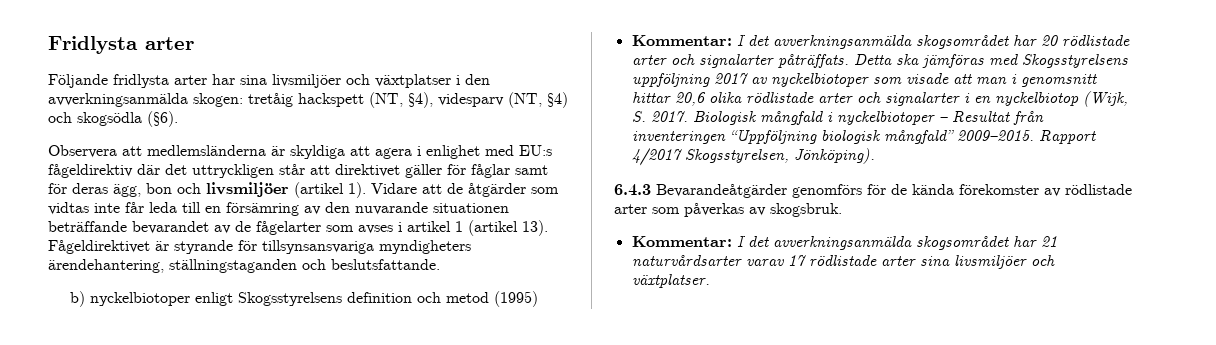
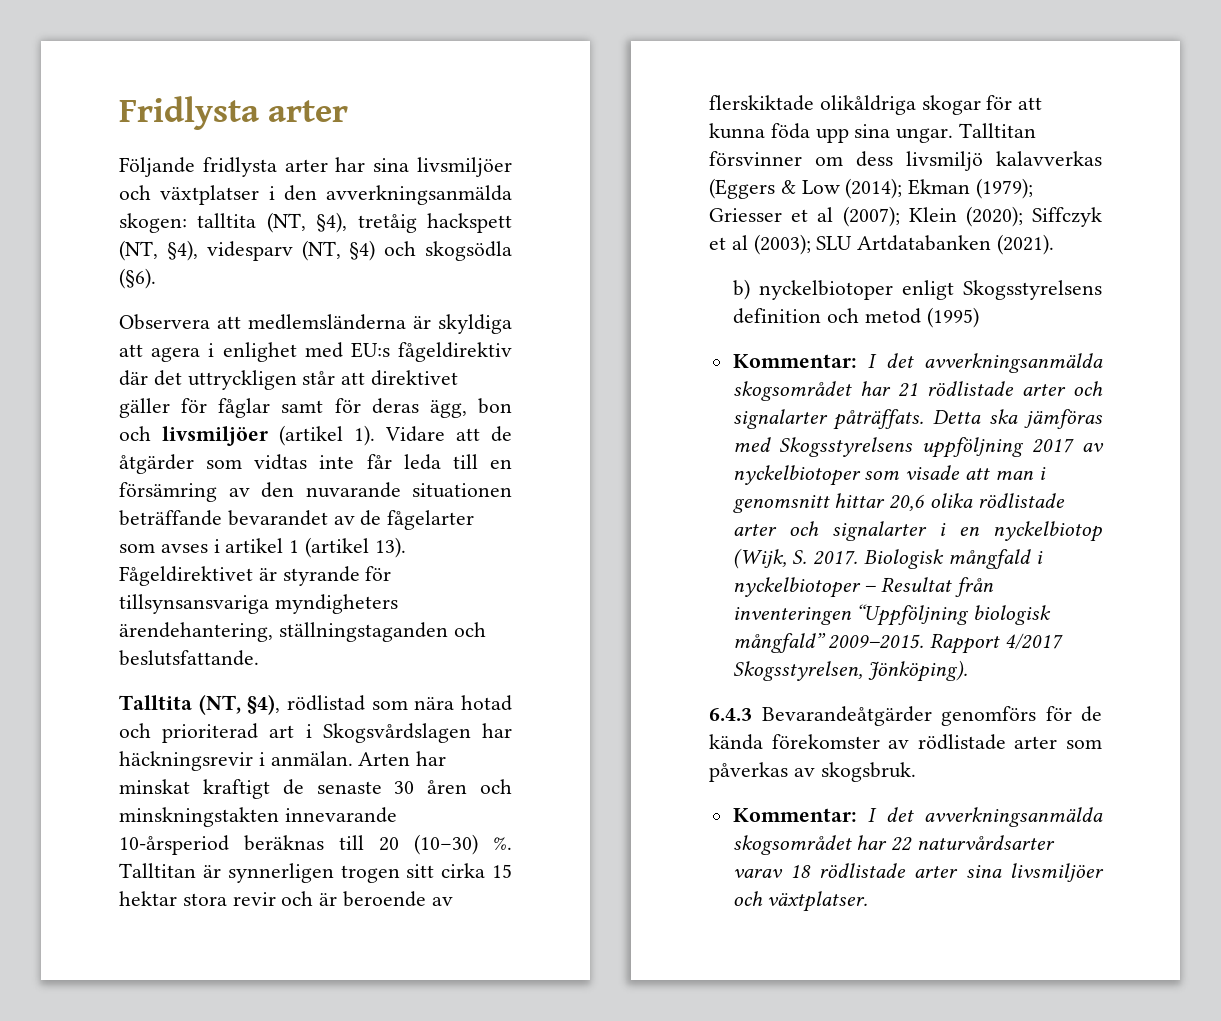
- Följande fridlysta arter har sina livsmiljöer och växtplatser i den avverkningsanmälda skogen: tretåig hackspett (NT, §4), videsparv (NT, §4) och skogsödla (§6).
+ Följande fridlysta arter har sina livsmiljöer och växtplatser i den avverkningsanmälda skogen: talltita (NT, §4), tretåig hackspett (NT, §4), videsparv (NT, §4) och skogsödla (§6).
+ Talltita (NT, §4), rödlistad som nära hotad och prioriterad art i Skogsvårdslagen har häckningsrevir i anmälan. Arten har minskat kraftigt de senaste 30 åren och minskningstakten innevarande 10-årsperiod beräknas till 20 (10–30) %. Talltitan är synnerligen trogen sitt cirka 15 hektar stora revir och är beroende av flerskiktade olikåldriga skogar för att kunna föda upp sina ungar. Talltitan försvinner om dess livsmiljö kalavverkas (Eggers & Low (2014); Ekman (1979); Griesser et al (2007); Klein (2020); Siffczyk et al (2003); SLU Artdatabanken (2021).
- Kommentar: I det avverkningsanmälda skogsområdet har 20 rödlistade arter och signalarter påträffats.
+ Kommentar: I det avverkningsanmälda skogsområdet har 21 rödlistade arter och signalarter påträffats.
- Kommentar: I det avverkningsanmälda skogsområdet har 21 naturvårdsarter varav 17 rödlistade arter sina livsmiljöer och växtplatser.
+ Kommentar: I det avverkningsanmälda skogsområdet har 22 naturvårdsarter varav 18 rödlistade arter sina livsmiljöer och växtplatser.

